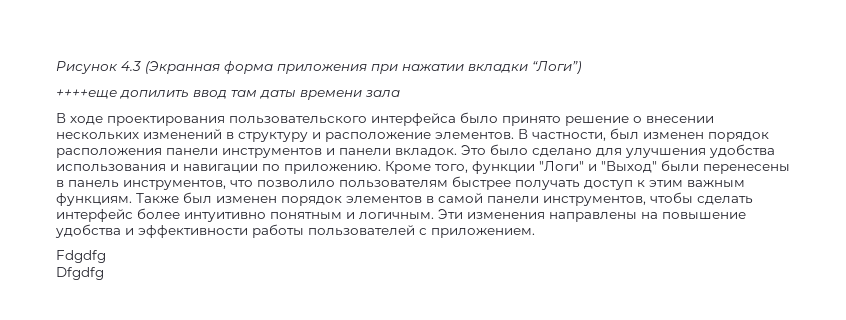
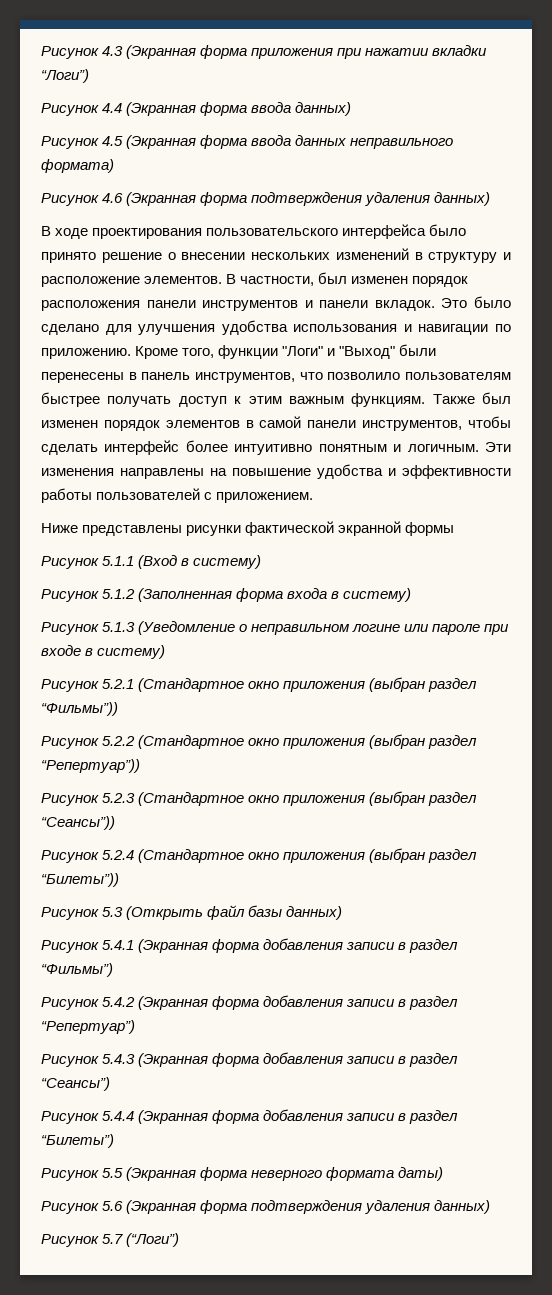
- ++++еще допилить ввод там даты времени зала
+ Рисунок 4.4 (Экранная форма ввода данных)
+ Рисунок 4.5 (Экранная форма ввода данных неправильного формата)
+ Рисунок 4.6 (Экранная форма подтверждения удаления данных)
- Fdgdfg
- Dfgdfg
+ Ниже представлены рисунки фактической экранной формы
+ Рисунок 5.1.1 (Вход в систему)
+ Рисунок 5.1.2 (Заполненная форма входа в систему)
+ Рисунок 5.1.3 (Уведомление о неправильном логине или пароле при входе в систему)
+ Рисунок 5.2.1 (Стандартное окно приложения (выбран раздел “Фильмы”))
+ Рисунок 5.2.2 (Стандартное окно приложения (выбран раздел “Репертуар”))
+ Рисунок 5.2.3 (Стандартное окно приложения (выбран раздел “Сеансы”))
+ Рисунок 5.2.4 (Стандартное окно приложения (выбран раздел “Билеты”))
+ Рисунок 5.3 (Открыть файл базы данных)
+ Рисунок 5.4.1 (Экранная форма добавления записи в раздел “Фильмы”)
+ Рисунок 5.4.2 (Экранная форма добавления записи в раздел “Репертуар”)
+ Рисунок 5.4.3 (Экранная форма добавления записи в раздел “Сеансы”)
+ Рисунок 5.4.4 (Экранная форма добавления записи в раздел “Билеты”)
+ Рисунок 5.5 (Экранная форма неверного формата даты)
+ Рисунок 5.6 (Экранная форма подтверждения удаления данных)
+ Рисунок 5.7 (“Логи”)

